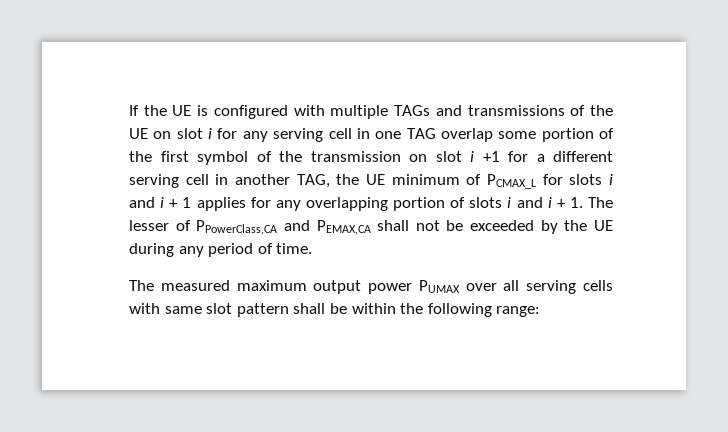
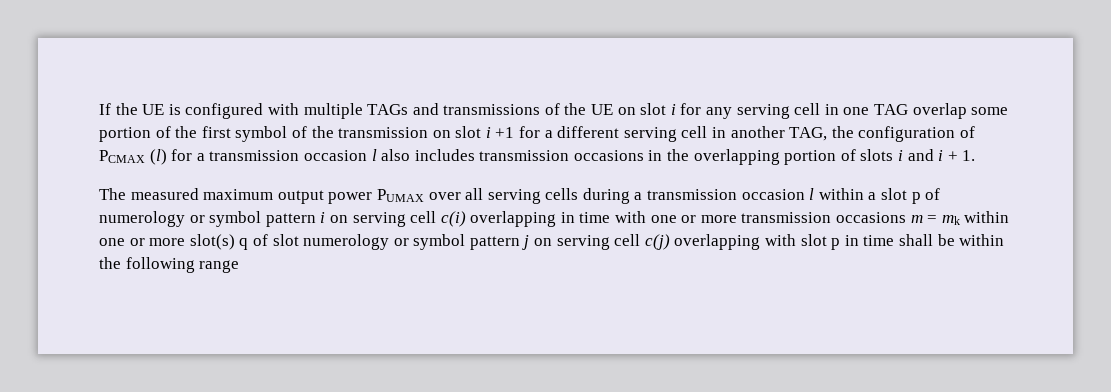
- If the UE is configured with multiple TAGs and transmissions of the UE on slot i for any serving cell in one TAG overlap some portion of the first symbol of the transmission on slot i +1 for a different serving cell in another TAG, the UE minimum of PCMAX_L for slots i and i + 1 applies for any overlapping portion of slots i and i + 1. The lesser of PPowerClass,CA and PEMAX,CA shall not be exceeded by the UE during any period of time.
+ If the UE is configured with multiple TAGs and transmissions of the UE on slot i for any serving cell in one TAG overlap some portion of the first symbol of the transmission on slot i +1 for a different serving cell in another TAG, the configuration of PCMAX (l) for a transmission occasion l also includes transmission occasions in the overlapping portion of slots i and i + 1.
- The measured maximum output power PUMAX over all serving cells with same slot pattern shall be within the following range:
+ The measured maximum output power PUMAX over all serving cells during a transmission occasion l within a slot p of numerology or symbol pattern i on serving cell c(i) overlapping in time with one or more transmission occasions m = mk within one or more slot(s) q of slot numerology or symbol pattern j on serving cell c(j) overlapping with slot p in time shall be within the following range

